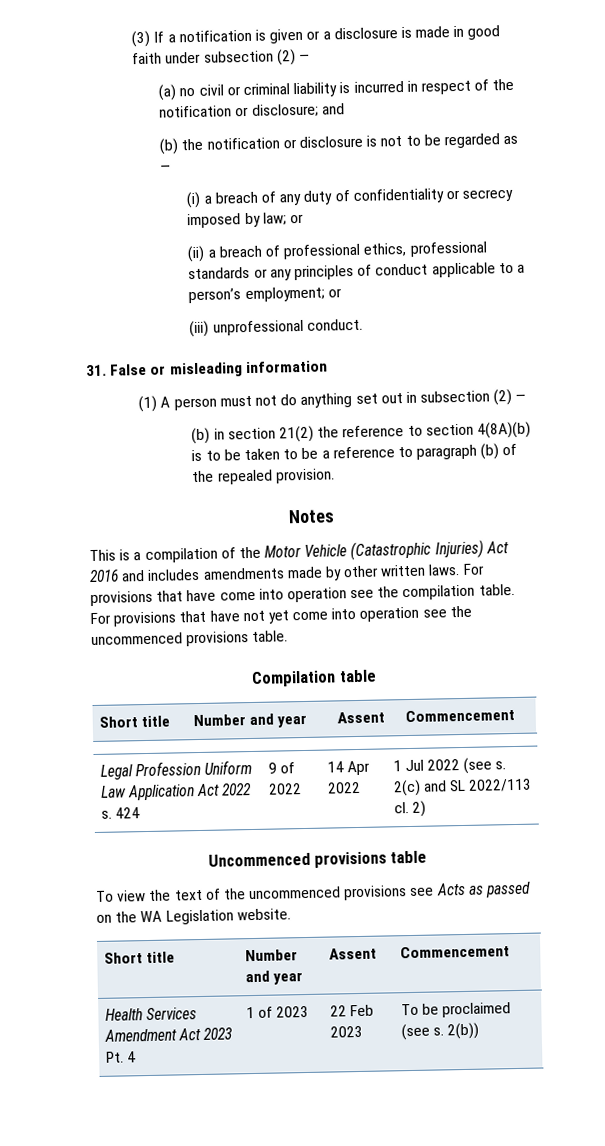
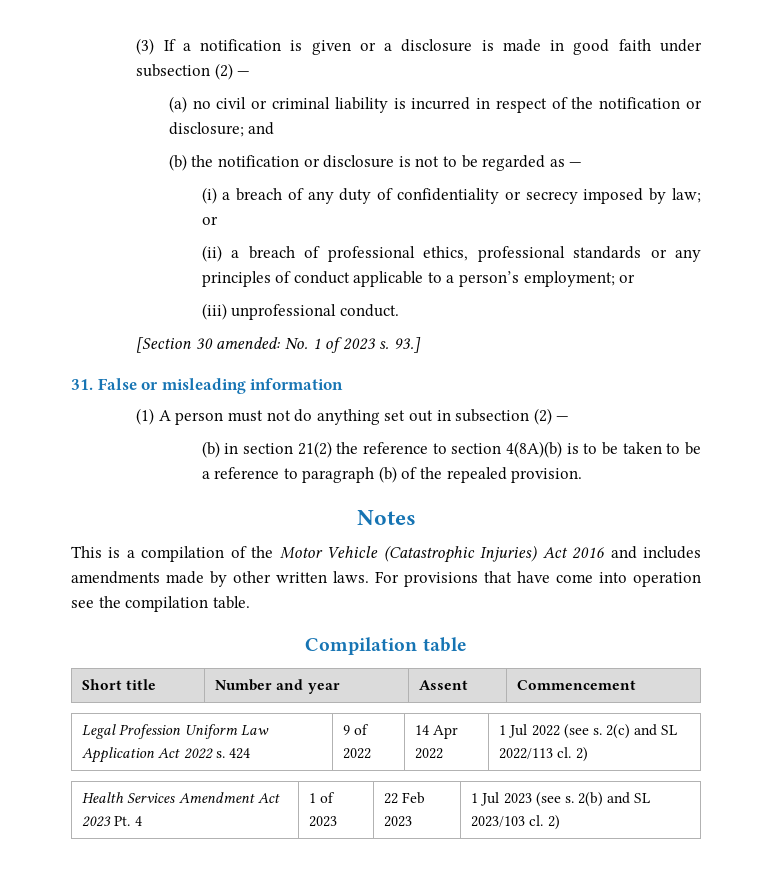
+ [Section 30 amended: No. 1 of 2023 s. 93.]
- For provisions that have not yet come into operation see the uncommenced provisions table.
- Uncommenced provisions table
- To view the text of the uncommenced provisions see Acts as passed on the WA Legislation website.
- Short title | Number and year | Assent | Commencement
- Health Services Amendment Act 2023 Pt. 4 | 1 of 2023 | 22 Feb 2023 | To be proclaimed (see s. 2(b))
+ Health Services Amendment Act 2023 Pt. 4 | 1 of 2023 | 22 Feb 2023 | 1 Jul 2023 (see s. 2(b) and SL 2023/103 cl. 2)

